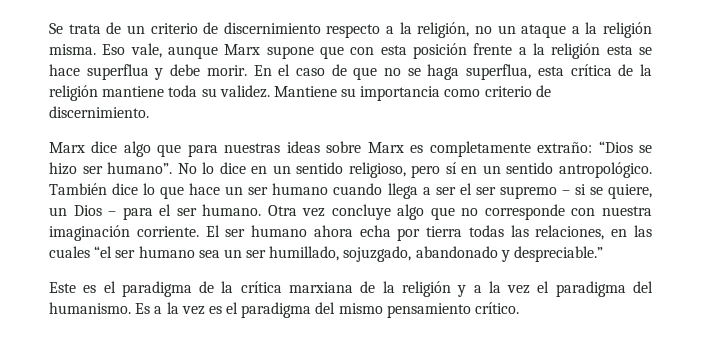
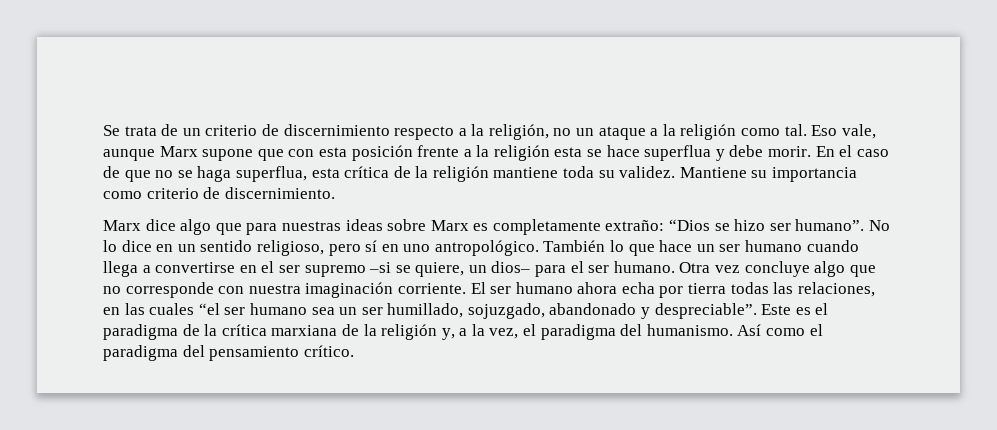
- Se trata de un criterio de discernimiento respecto a la religión, no un ataque a la religión misma.
+ Se trata de un criterio de discernimiento respecto a la religión, no un ataque a la religión como tal.
- No lo dice en un sentido religioso, pero sí en un sentido antropológico.
+ No lo dice en un sentido religioso, pero sí en uno antropológico.
- También dice lo que hace un ser humano cuando llega a ser el ser supremo – si se quiere, un Dios – para el ser humano.
+ También lo que hace un ser humano cuando llega a convertirse en el ser supremo –si se quiere, un dios– para el ser humano.
- El ser humano ahora echa por tierra todas las relaciones, en las cuales “el ser humano sea un ser humillado, sojuzgado, abandonado y despreciable.”
- Este es el paradigma de la crítica marxiana de la religión y a la vez el paradigma del humanismo.
+ El ser humano ahora echa por tierra todas las relaciones, en las cuales “el ser humano sea un ser humillado, sojuzgado, abandonado y despreciable”. Este es el paradigma de la crítica marxiana de la religión y, a la vez, el paradigma del humanismo.
- Es a la vez es el paradigma del mismo pensamiento crítico.
+ Así como el paradigma del pensamiento crítico.

